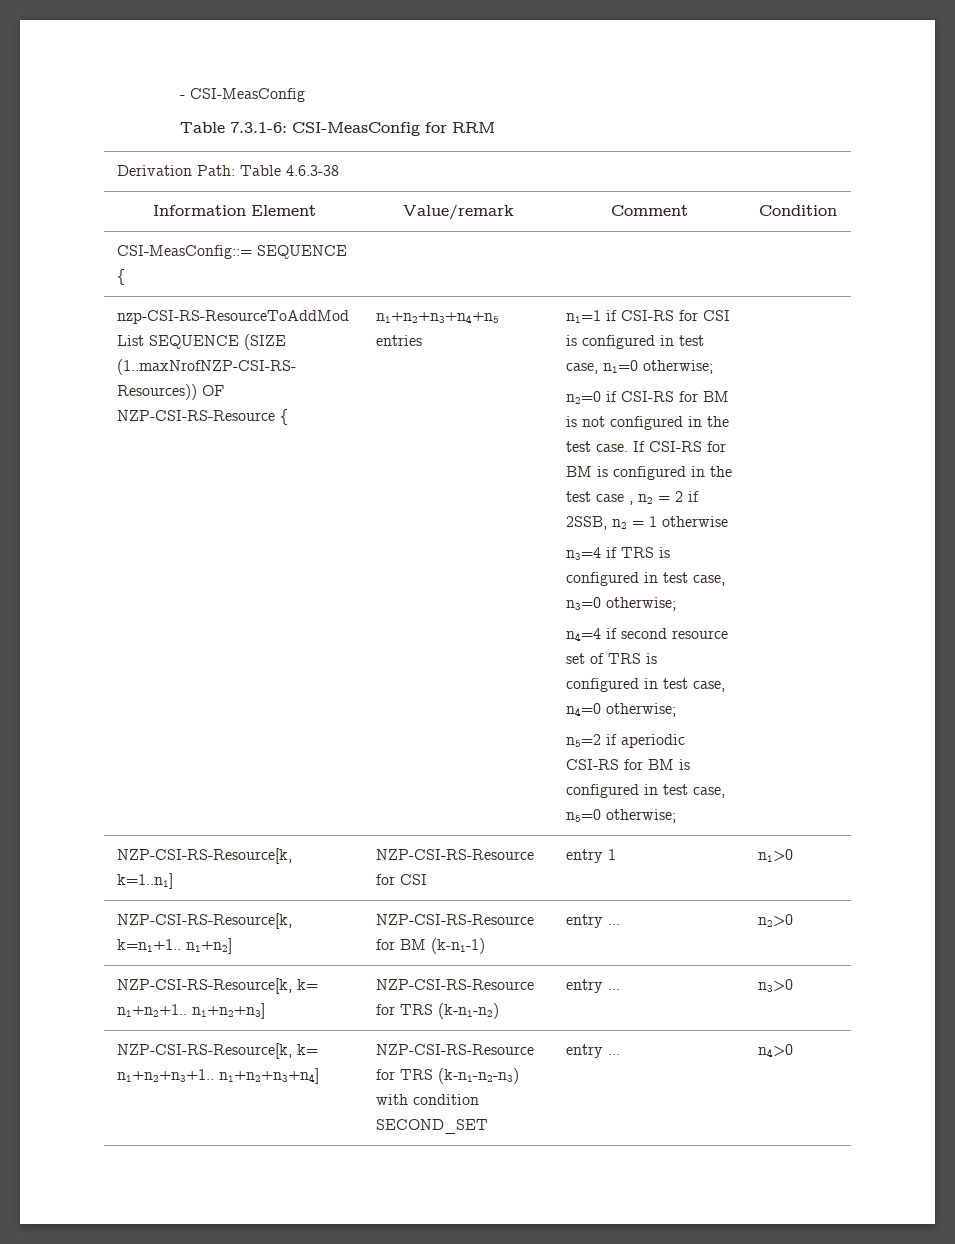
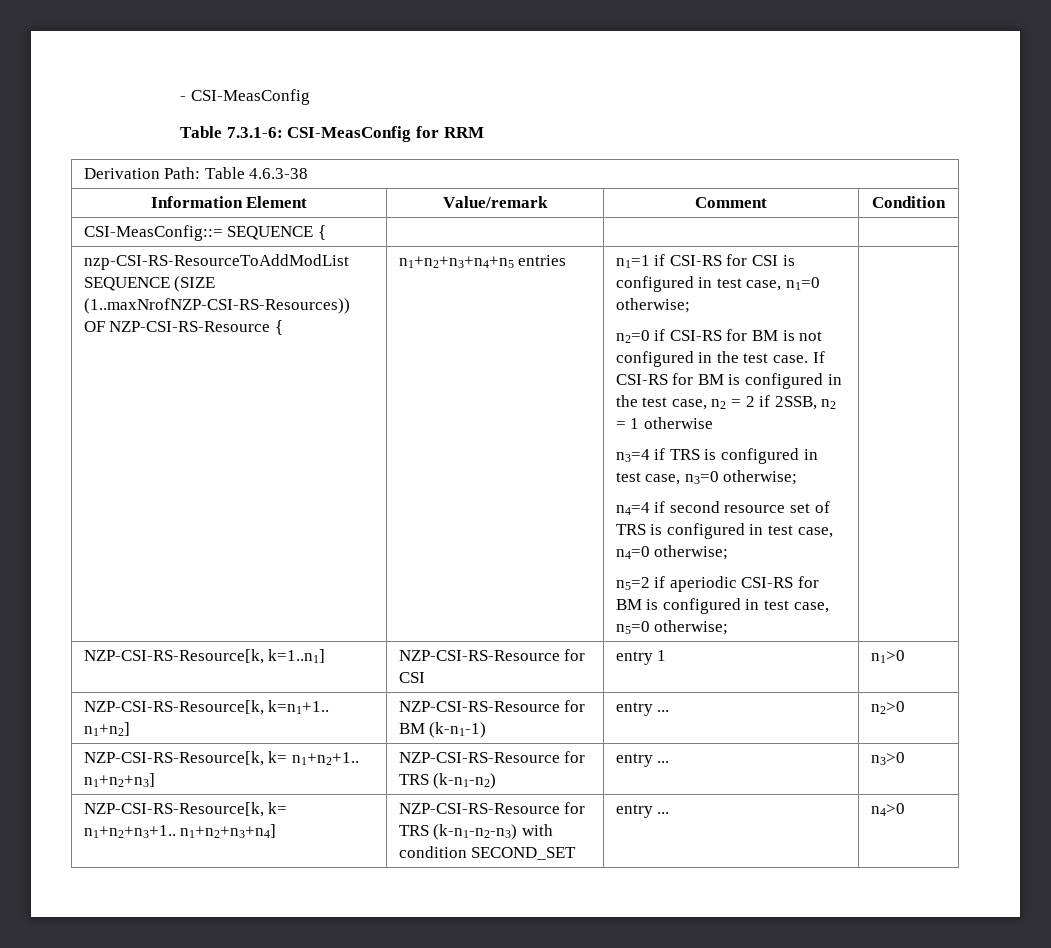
- If CSI-RS for BM is configured in the test case , n2 = 2 if 2SSB, n2 = 1 otherwise
+ If CSI-RS for BM is configured in the test case, n2 = 2 if 2SSB, n2 = 1 otherwise

